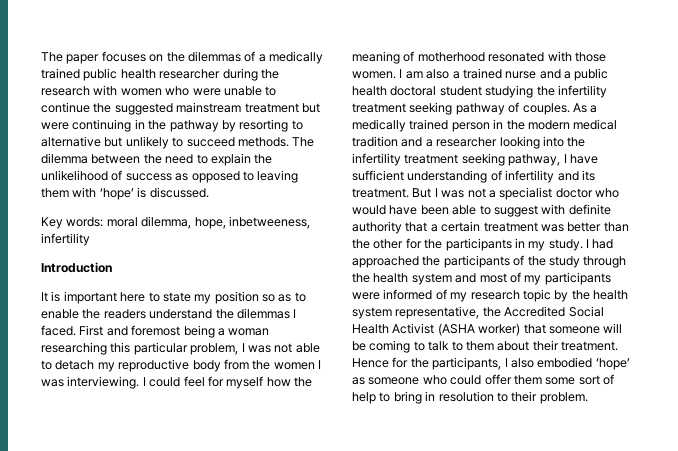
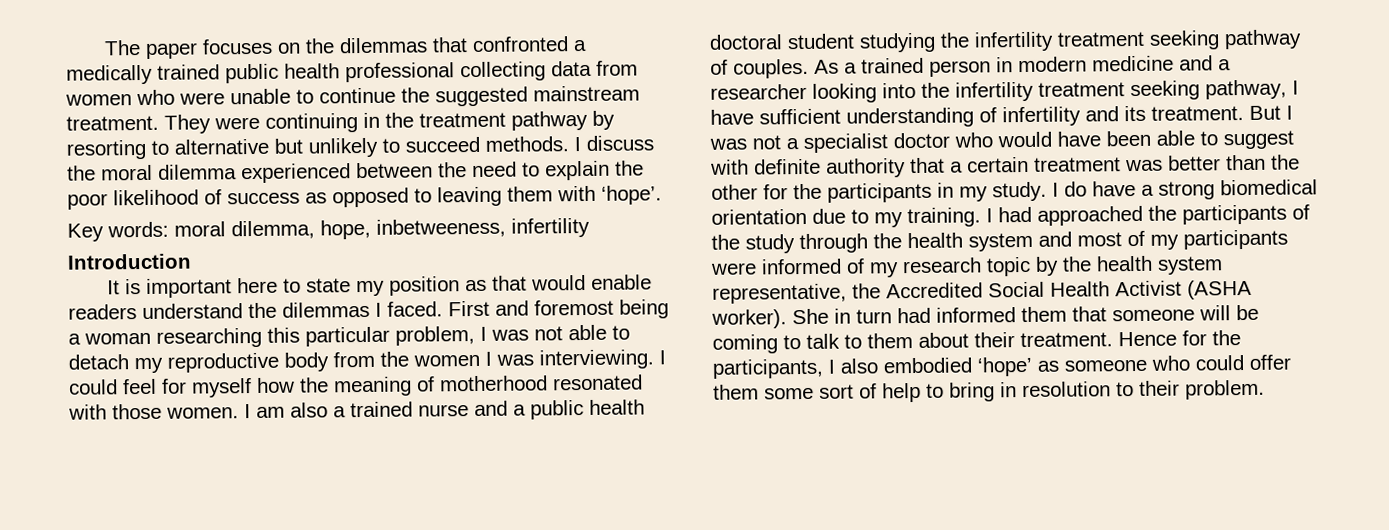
- The paper focuses on the dilemmas of a medically trained public health researcher during the research with women who were unable to continue the suggested mainstream treatment but were continuing in the pathway by resorting to alternative but unlikely to succeed methods.
+ The paper focuses on the dilemmas that confronted a medically trained public health professional collecting data from women who were unable to continue the suggested mainstream treatment. They were continuing in the treatment pathway by resorting to alternative but unlikely to succeed methods.
- The dilemma between the need to explain the unlikelihood of success as opposed to leaving them with ‘hope’ is discussed.
+ I discuss the moral dilemma experienced between the need to explain the poor likelihood of success as opposed to leaving them with ‘hope’.
- It is important here to state my position so as to enable the readers understand the dilemmas I faced.
+ It is important here to state my position as that would enable readers understand the dilemmas I faced.
- As a medically trained person in the modern medical tradition and a researcher looking into the infertility treatment seeking pathway, I have sufficient understanding of infertility and its treatment.
+ As a trained person in modern medicine and a researcher looking into the infertility treatment seeking pathway, I have sufficient understanding of infertility and its treatment.
- I had approached the participants of the study through the health system and most of my participants were informed of my research topic by the health system representative, the Accredited Social Health Activist (ASHA worker) that someone will be coming to talk to them about their treatment.
+ I do have a strong biomedical orientation due to my training. I had approached the participants of the study through the health system and most of my participants were informed of my research topic by the health system representative, the Accredited Social Health Activist (ASHA worker). She in turn had informed them that someone will be coming to talk to them about their treatment.

